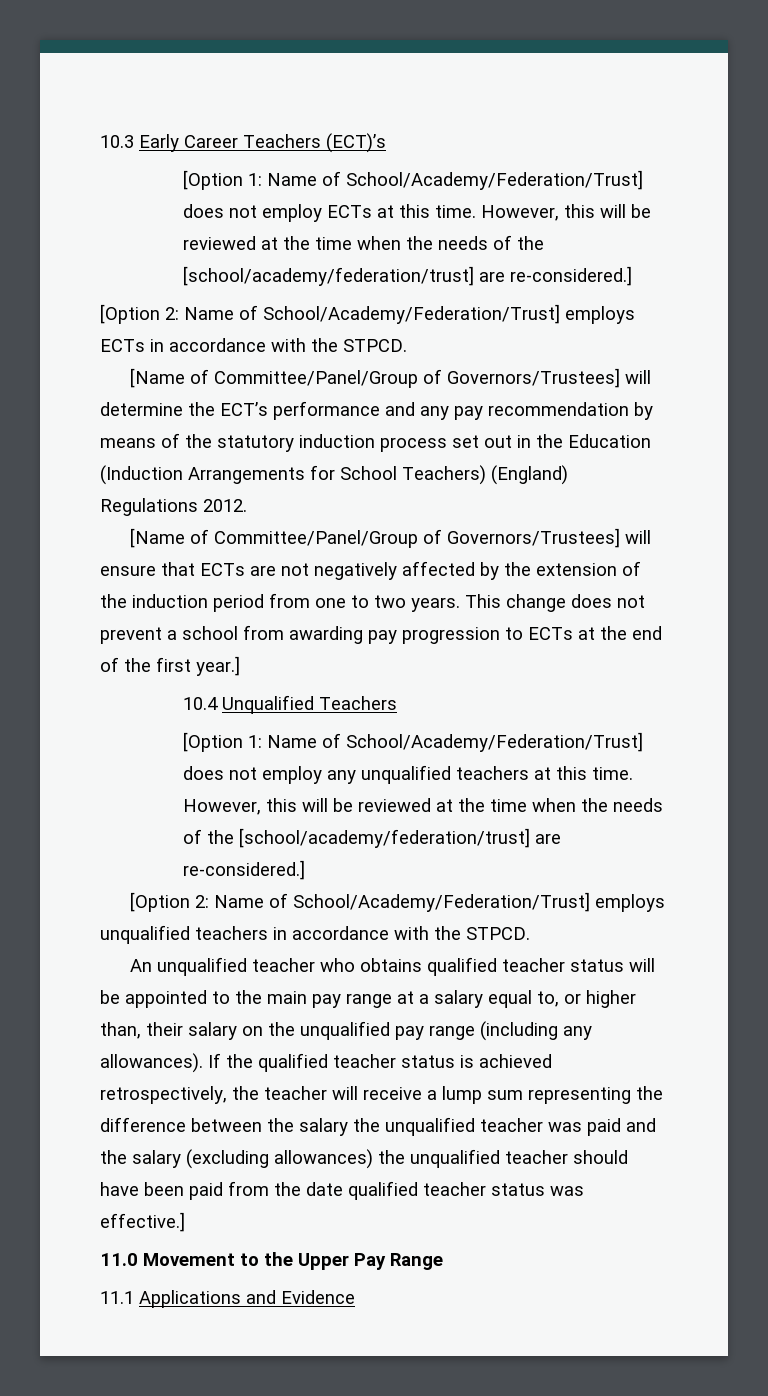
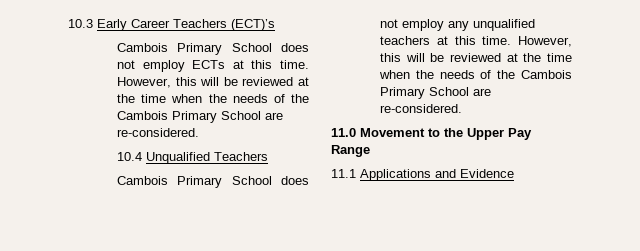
- [Option 1: Name of School/Academy/Federation/Trust] does not employ ECTs at this time. However, this will be reviewed at the time when the needs of the [school/academy/federation/trust] are re-considered.]
- [Option 2: Name of School/Academy/Federation/Trust] employs ECTs in accordance with the STPCD.
- [Name of Committee/Panel/Group of Governors/Trustees] will determine the ECT’s performance and any pay recommendation by means of the statutory induction process set out in the Education (Induction Arrangements for School Teachers) (England) Regulations 2012.
- [Name of Committee/Panel/Group of Governors/Trustees] will ensure that ECTs are not negatively affected by the extension of the induction period from one to two years. This change does not prevent a school from awarding pay progression to ECTs at the end of the first year.]
+ Cambois Primary School does not employ ECTs at this time. However, this will be reviewed at the time when the needs of the Cambois Primary School are re-considered.
  10.4 Unqualified Teachers
- [Option 1: Name of School/Academy/Federation/Trust] does not employ any unqualified teachers at this time. However, this will be reviewed at the time when the needs of the [school/academy/federation/trust] are re-considered.]
- [Option 2: Name of School/Academy/Federation/Trust] employs unqualified teachers in accordance with the STPCD.
- An unqualified teacher who obtains qualified teacher status will be appointed to the main pay range at a salary equal to, or higher than, their salary on the unqualified pay range (including any allowances). If the qualified teacher status is achieved retrospectively, the teacher will receive a lump sum representing the difference between the salary the unqualified teacher was paid and the salary (excluding allowances) the unqualified teacher should have been paid from the date qualified teacher status was effective.]
+ Cambois Primary School does not employ any unqualified teachers at this time. However, this will be reviewed at the time when the needs of the Cambois Primary School are re-considered.

